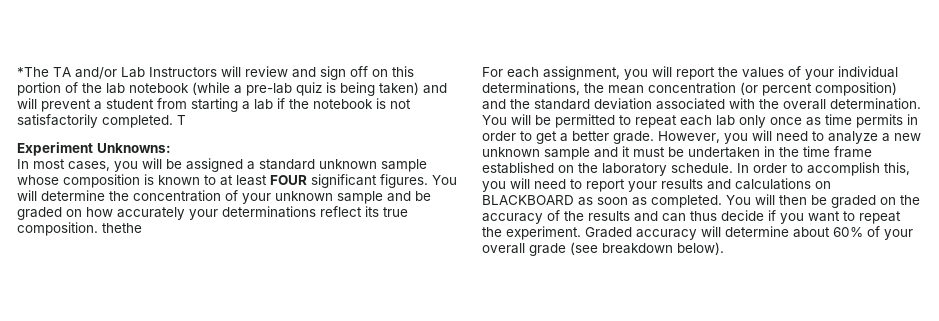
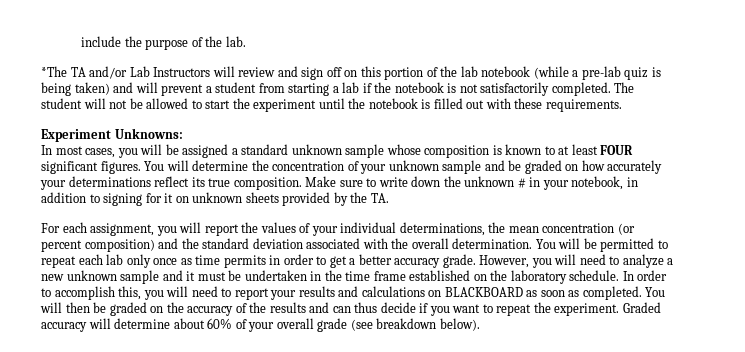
+ include the purpose of the lab.
- T
+ The student will not be allowed to start the experiment until the notebook is filled out with these requirements.
- You will determine the concentration of your unknown sample and be graded on how accurately your determinations reflect its true composition. thethe
+ You will determine the concentration of your unknown sample and be graded on how accurately your determinations reflect its true composition. Make sure to write down the unknown # in your notebook, in addition to signing for it on unknown sheets provided by the TA.
- You will be permitted to repeat each lab only once as time permits in order to get a better grade.
+ You will be permitted to repeat each lab only once as time permits in order to get a better accuracy grade.

